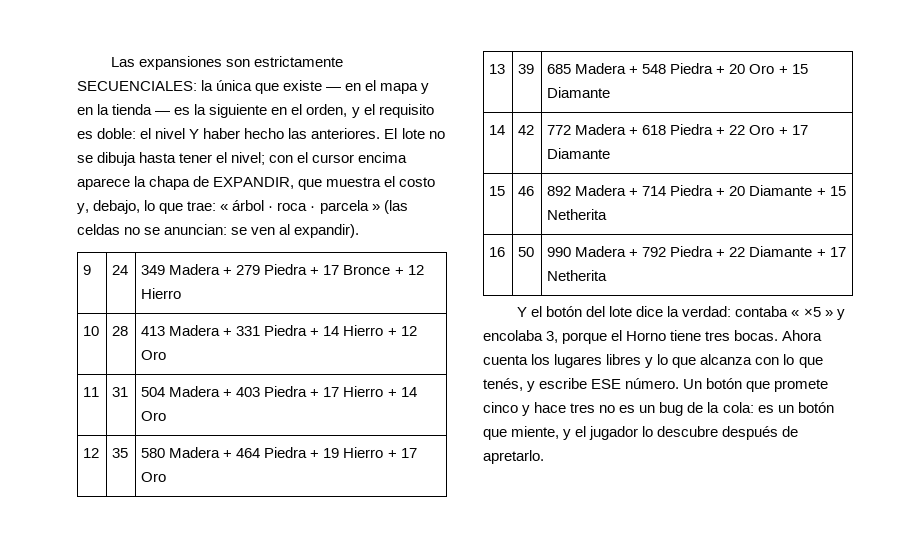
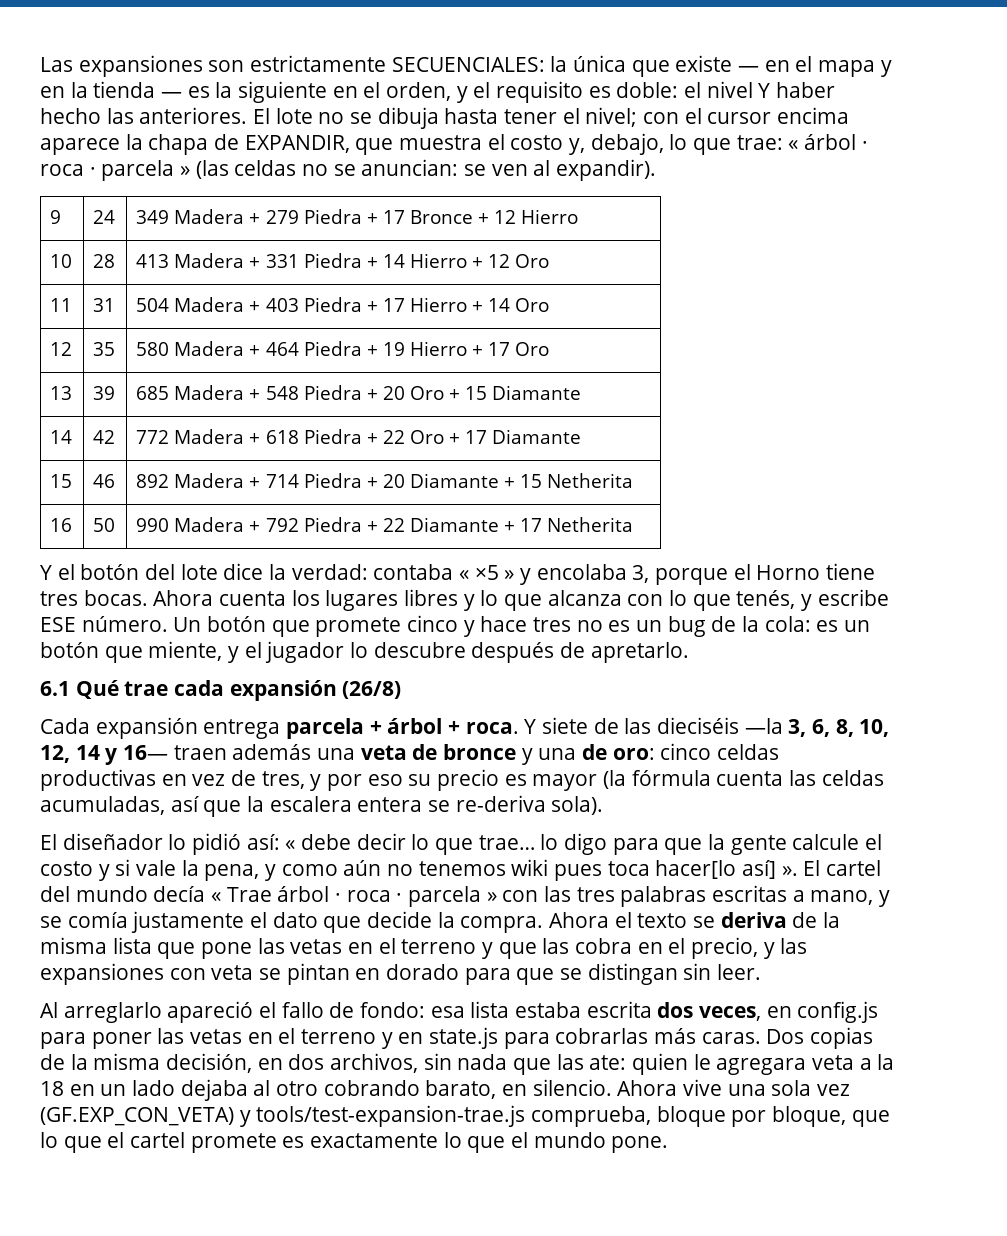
+ 6.1 Qué trae cada expansión (26/8)
+ Cada expansión entrega parcela + árbol + roca. Y siete de las dieciséis —la 3, 6, 8, 10, 12, 14 y 16— traen además una veta de bronce y una de oro: cinco celdas productivas en vez de tres, y por eso su precio es mayor (la fórmula cuenta las celdas acumuladas, así que la escalera entera se re-deriva sola).
+ El diseñador lo pidió así: « debe decir lo que trae… lo digo para que la gente calcule el costo y si vale la pena, y como aún no tenemos wiki pues toca hacer[lo así] ». El cartel del mundo decía « Trae árbol · roca · parcela » con las tres palabras escritas a mano, y se comía justamente el dato que decide la compra. Ahora el texto se deriva de la misma lista que pone las vetas en el terreno y que las cobra en el precio, y las expansiones con veta se pintan en dorado para que se distingan sin leer.
+ Al arreglarlo apareció el fallo de fondo: esa lista estaba escrita dos veces, en config.js para poner las vetas en el terreno y en state.js para cobrarlas más caras. Dos copias de la misma decisión, en dos archivos, sin nada que las ate: quien le agregara veta a la 18 en un lado dejaba al otro cobrando barato, en silencio. Ahora vive una sola vez (GF.EXP_CON_VETA) y tools/test-expansion-trae.js comprueba, bloque por bloque, que lo que el cartel promete es exactamente lo que el mundo pone.

